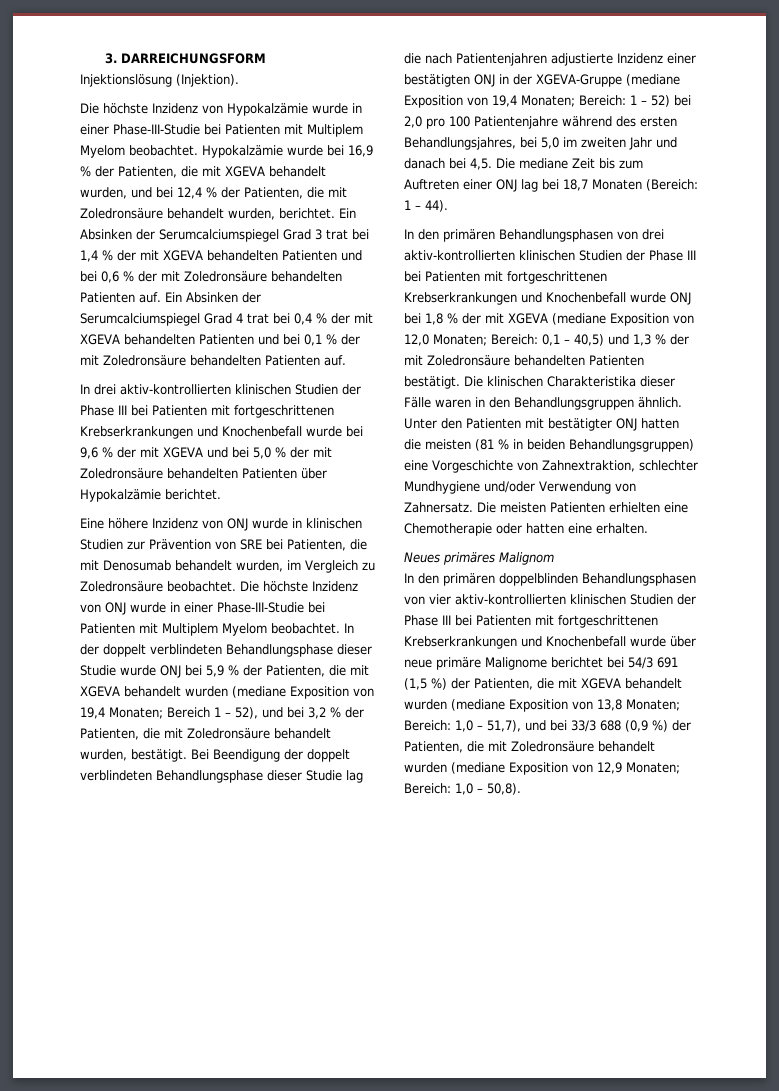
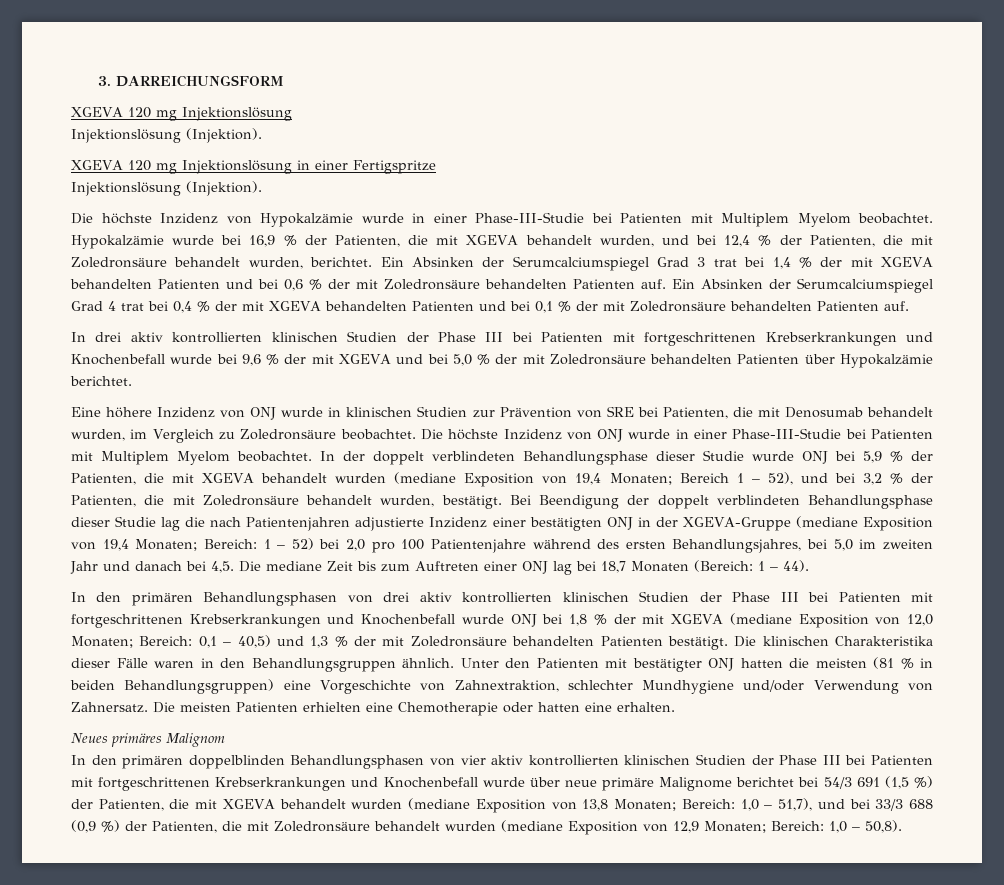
  3. DARREICHUNGSFORM
+ XGEVA 120 mg Injektionslösung
+ Injektionslösung (Injektion).
+ XGEVA 120 mg Injektionslösung in einer Fertigspritze
- In drei aktiv-kontrollierten klinischen Studien der Phase III bei Patienten mit fortgeschrittenen Krebserkrankungen und Knochenbefall wurde bei 9,6 % der mit XGEVA und bei 5,0 % der mit Zoledronsäure behandelten Patienten über Hypokalzämie berichtet.
+ In drei aktiv kontrollierten klinischen Studien der Phase III bei Patienten mit fortgeschrittenen Krebserkrankungen und Knochenbefall wurde bei 9,6 % der mit XGEVA und bei 5,0 % der mit Zoledronsäure behandelten Patienten über Hypokalzämie berichtet.
- In den primären Behandlungsphasen von drei aktiv-kontrollierten klinischen Studien der Phase III bei Patienten mit fortgeschrittenen Krebserkrankungen und Knochenbefall wurde ONJ bei 1,8 % der mit XGEVA (mediane Exposition von 12,0 Monaten; Bereich: 0,1 – 40,5) und 1,3 % der mit Zoledronsäure behandelten Patienten bestätigt.
+ In den primären Behandlungsphasen von drei aktiv kontrollierten klinischen Studien der Phase III bei Patienten mit fortgeschrittenen Krebserkrankungen und Knochenbefall wurde ONJ bei 1,8 % der mit XGEVA (mediane Exposition von 12,0 Monaten; Bereich: 0,1 – 40,5) und 1,3 % der mit Zoledronsäure behandelten Patienten bestätigt.
- In den primären doppelblinden Behandlungsphasen von vier aktiv-kontrollierten klinischen Studien der Phase III bei Patienten mit fortgeschrittenen Krebserkrankungen und Knochenbefall wurde über neue primäre Malignome berichtet bei 54/3 691 (1,5 %) der Patienten, die mit XGEVA behandelt wurden (mediane Exposition von 13,8 Monaten;
+ In den primären doppelblinden Behandlungsphasen von vier aktiv kontrollierten klinischen Studien der Phase III bei Patienten mit fortgeschrittenen Krebserkrankungen und Knochenbefall wurde über neue primäre Malignome berichtet bei 54/3 691 (1,5 %) der Patienten, die mit XGEVA behandelt wurden (mediane Exposition von 13,8 Monaten;

